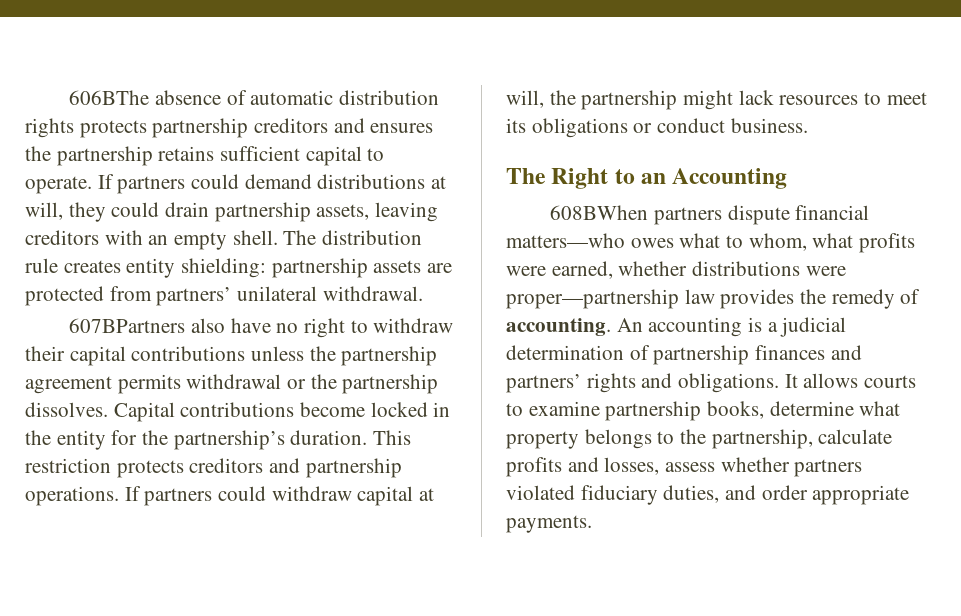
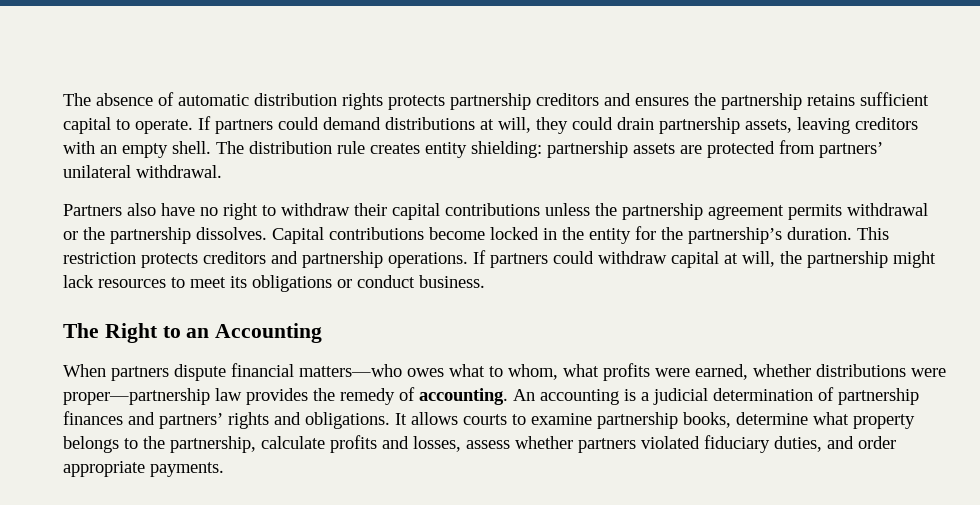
- 606BThe absence of automatic distribution rights protects partnership creditors and ensures the partnership retains sufficient capital to operate.
+ The absence of automatic distribution rights protects partnership creditors and ensures the partnership retains sufficient capital to operate.
- 607BPartners also have no right to withdraw their capital contributions unless the partnership agreement permits withdrawal or the partnership dissolves.
+ Partners also have no right to withdraw their capital contributions unless the partnership agreement permits withdrawal or the partnership dissolves.
- 608BWhen partners dispute financial matters—who owes what to whom, what profits were earned, whether distributions were proper—partnership law provides the remedy of accounting.
+ When partners dispute financial matters—who owes what to whom, what profits were earned, whether distributions were proper—partnership law provides the remedy of accounting.

